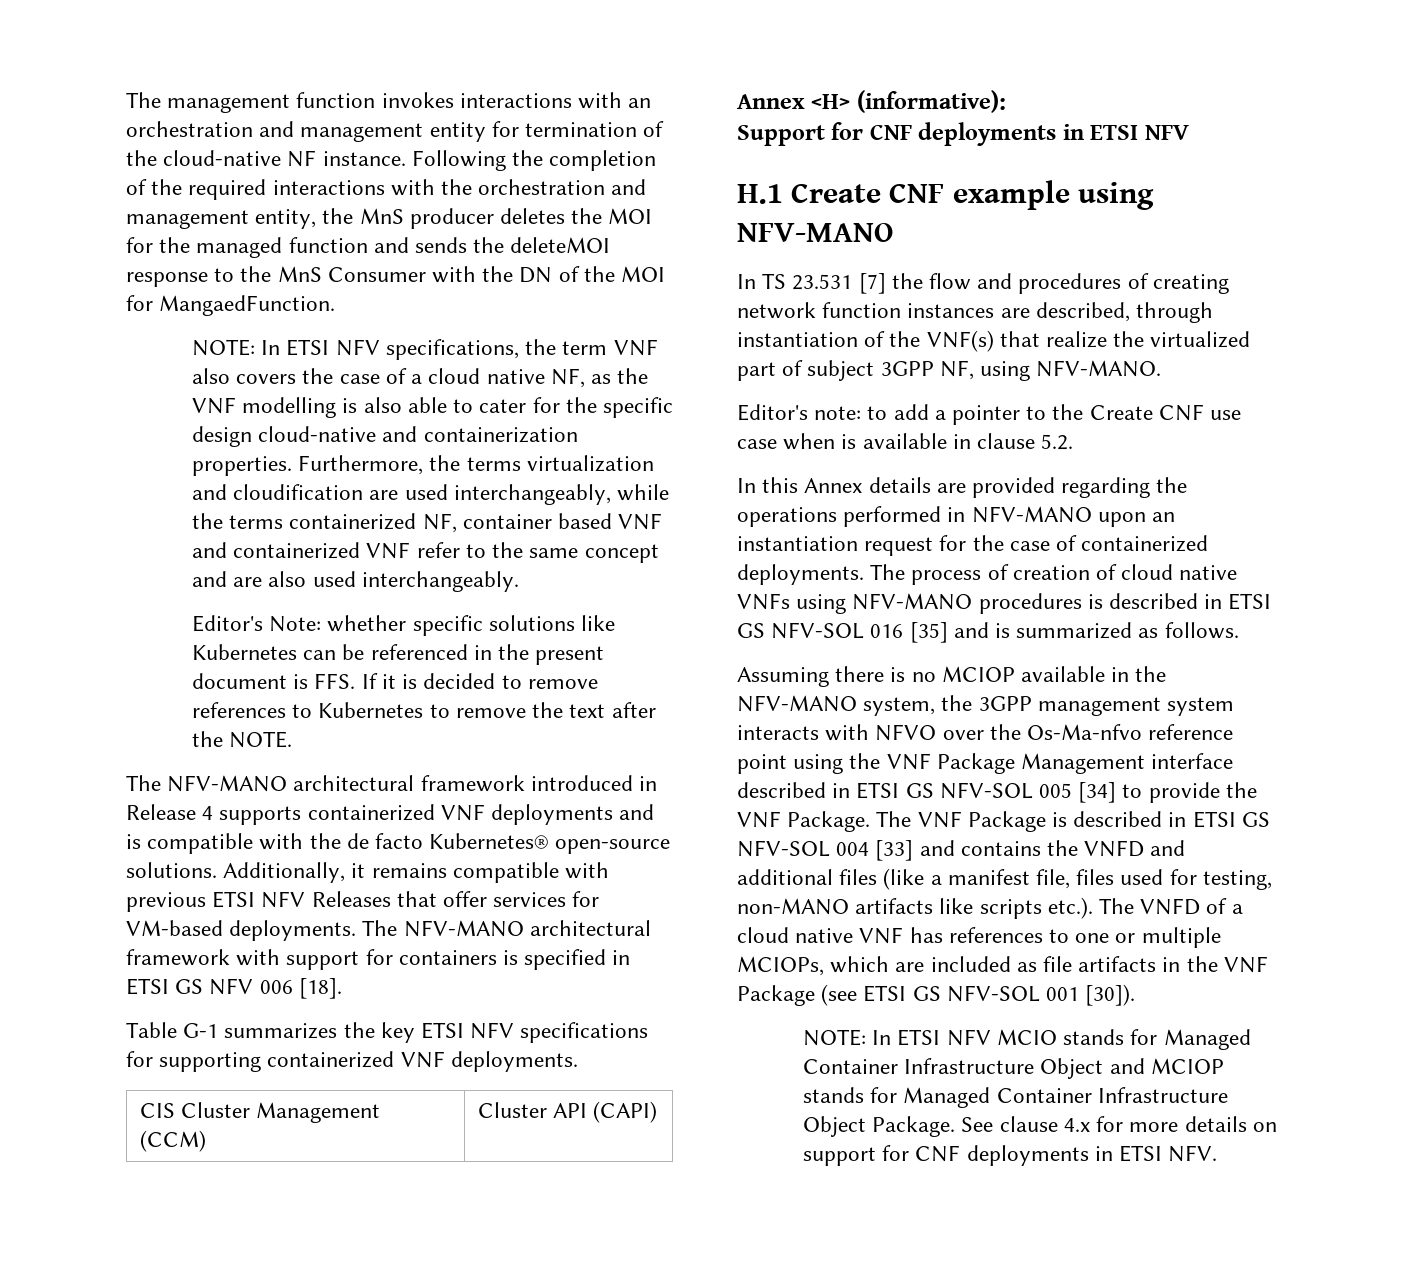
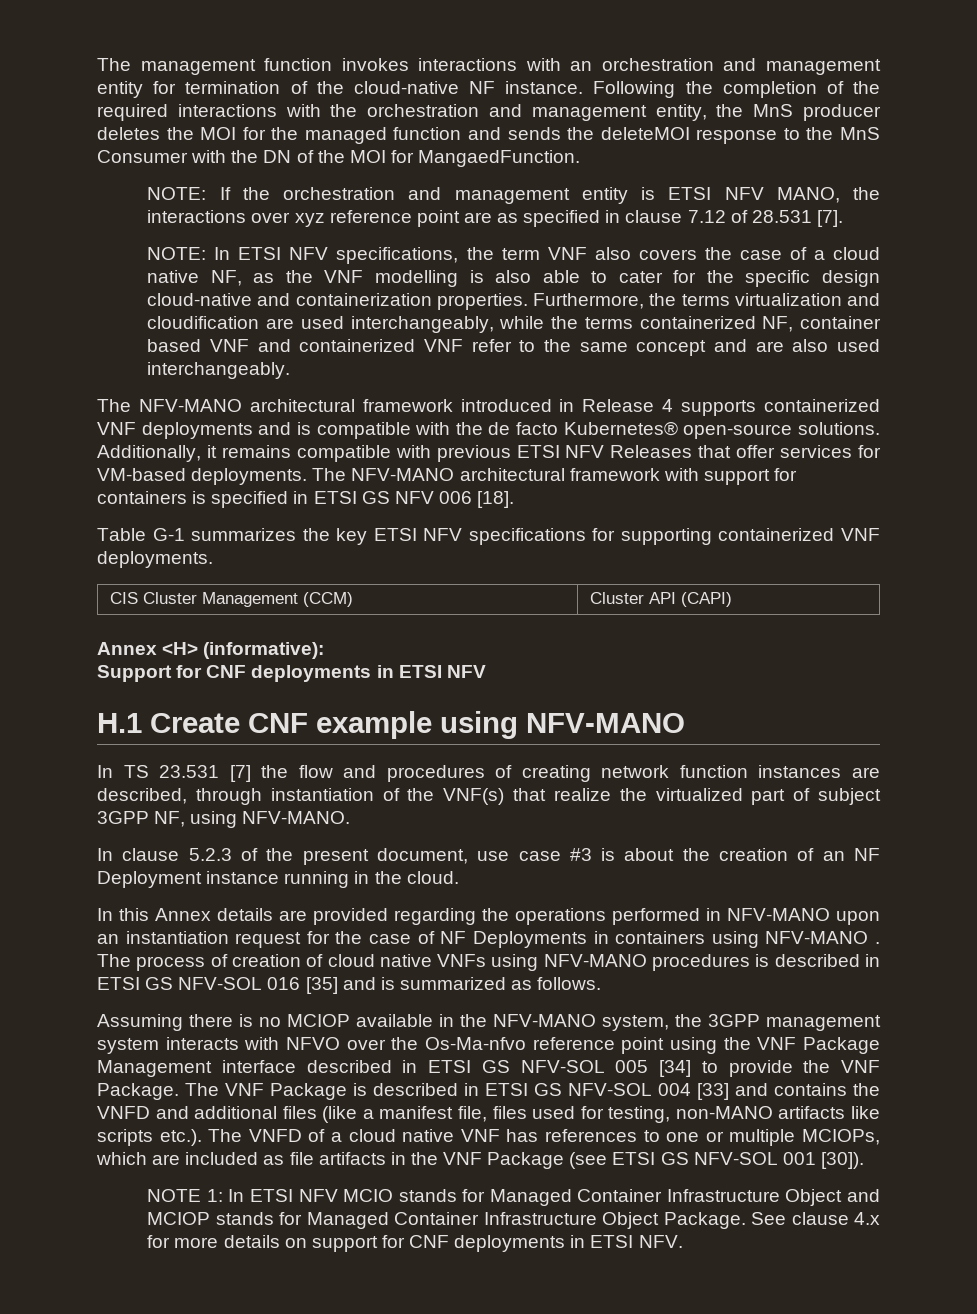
+ NOTE: If the orchestration and management entity is ETSI NFV MANO, the interactions over xyz reference point are as specified in clause 7.12 of 28.531 [7].
- Editor's Note: whether specific solutions like Kubernetes can be referenced in the present document is FFS. If it is decided to remove references to Kubernetes to remove the text after the NOTE.
- Editor's note: to add a pointer to the Create CNF use case when is available in clause 5.2.
+ In clause 5.2.3 of the present document, use case #3 is about the creation of an NF Deployment instance running in the cloud.
- In this Annex details are provided regarding the operations performed in NFV-MANO upon an instantiation request for the case of containerized deployments.
+ In this Annex details are provided regarding the operations performed in NFV-MANO upon an instantiation request for the case of NF Deployments in containers using NFV-MANO .
- NOTE: In ETSI NFV MCIO stands for Managed Container Infrastructure Object and MCIOP stands for Managed Container Infrastructure Object Package.
+ NOTE 1: In ETSI NFV MCIO stands for Managed Container Infrastructure Object and MCIOP stands for Managed Container Infrastructure Object Package.

